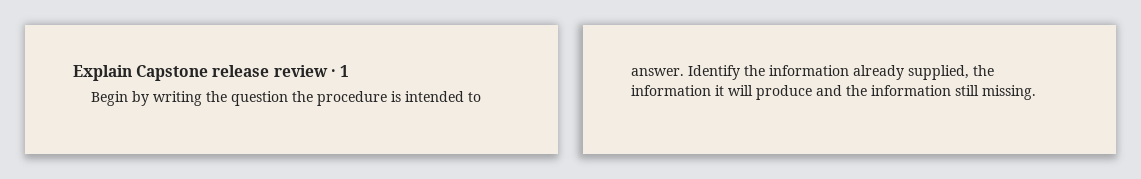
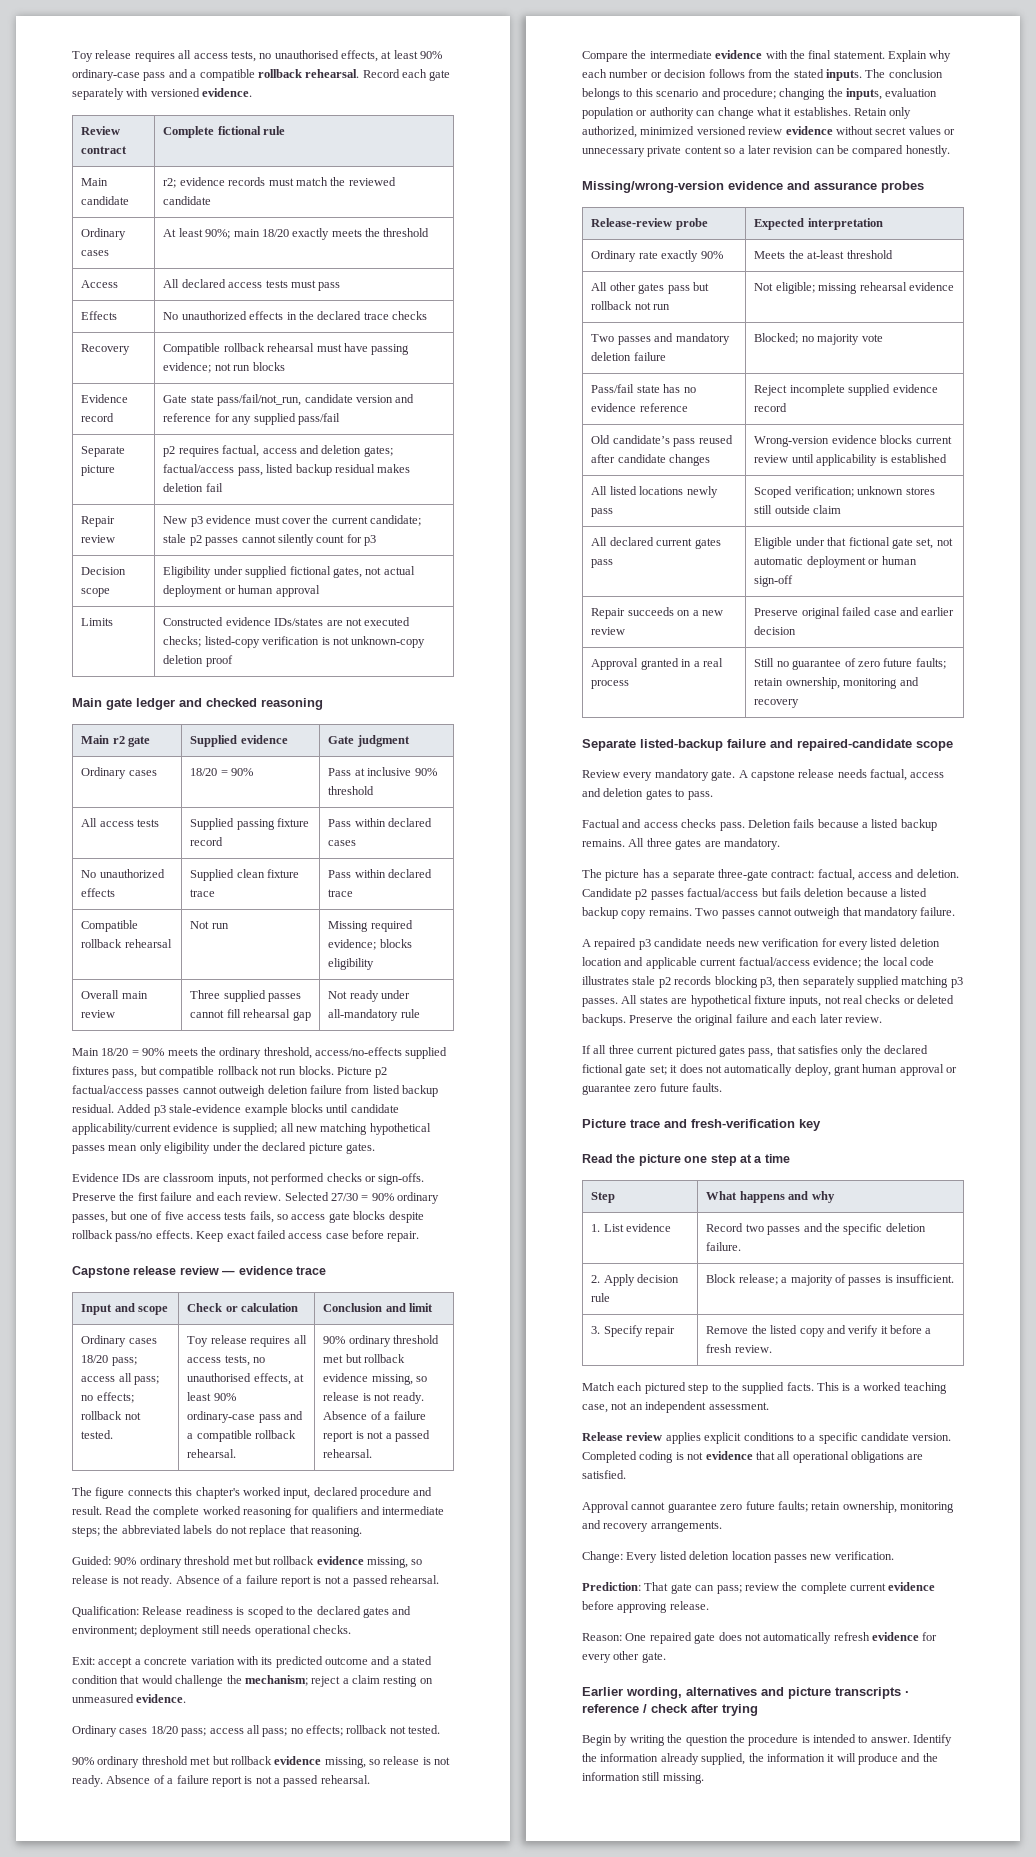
- Explain Capstone release review · 1
+ Toy release requires all access tests, no unauthorised effects, at least 90% ordinary-case pass and a compatible rollback rehearsal. Record each gate separately with versioned evidence.
+ Review contract | Complete fictional rule
+ Main candidate | r2; evidence records must match the reviewed candidate
+ Ordinary cases | At least 90%; main 18/20 exactly meets the threshold
+ Access | All declared access tests must pass
+ Effects | No unauthorized effects in the declared trace checks
+ Recovery | Compatible rollback rehearsal must have passing evidence; not run blocks
+ Evidence record | Gate state pass/fail/not_run, candidate version and reference for any supplied pass/fail
+ Separate picture | p2 requires factual, access and deletion gates; factual/access pass, listed backup residual makes deletion fail
+ Repair review | New p3 evidence must cover the current candidate; stale p2 passes cannot silently count for p3
+ Decision scope | Eligibility under supplied fictional gates, not actual deployment or human approval
+ Limits | Constructed evidence IDs/states are not executed checks; listed-copy verification is not unknown-copy deletion proof
+ Main gate ledger and checked reasoning
+ Main r2 gate | Supplied evidence | Gate judgment
+ Ordinary cases | 18/20 = 90% | Pass at inclusive 90% threshold
+ All access tests | Supplied passing fixture record | Pass within declared cases
+ No unauthorized effects | Supplied clean fixture trace | Pass within declared trace
+ Compatible rollback rehearsal | Not run | Missing required evidence; blocks eligibility
+ Overall main review | Three supplied passes cannot fill rehearsal gap | Not ready under all-mandatory rule
+ Main 18/20 = 90% meets the ordinary threshold, access/no-effects supplied fixtures pass, but compatible rollback not run blocks. Picture p2 factual/access passes cannot outweigh deletion failure from listed backup residual. Added p3 stale-evidence example blocks until candidate applicability/current evidence is supplied; all new matching hypothetical passes mean only eligibility under the declared picture gates.
+ Evidence IDs are classroom inputs, not performed checks or sign-offs. Preserve the first failure and each review. Selected 27/30 = 90% ordinary passes, but one of five access tests fails, so access gate blocks despite rollback pass/no effects. Keep exact failed access case before repair.
+ Capstone release review — evidence trace
+ Input and scope | Check or calculation | Conclusion and limit
+ Ordinary cases 18/20 pass; access all pass; no effects; rollback not tested. | Toy release requires all access tests, no unauthorised effects, at least 90% ordinary-case pass and a compatible rollback rehearsal. | 90% ordinary threshold met but rollback evidence missing, so release is not ready. Absence of a failure report is not a passed rehearsal.
+ The figure connects this chapter's worked input, declared procedure and result. Read the complete worked reasoning for qualifiers and intermediate steps; the abbreviated labels do not replace that reasoning.
+ Guided: 90% ordinary threshold met but rollback evidence missing, so release is not ready. Absence of a failure report is not a passed rehearsal.
+ Qualification: Release readiness is scoped to the declared gates and environment; deployment still needs operational checks.
+ Exit: accept a concrete variation with its predicted outcome and a stated condition that would challenge the mechanism; reject a claim resting on unmeasured evidence.
+ Ordinary cases 18/20 pass; access all pass; no effects; rollback not tested.
+ 90% ordinary threshold met but rollback evidence missing, so release is not ready. Absence of a failure report is not a passed rehearsal.
+ Compare the intermediate evidence with the final statement. Explain why each number or decision follows from the stated inputs. The conclusion belongs to this scenario and procedure; changing the inputs, evaluation population or authority can change what it establishes. Retain only authorized, minimized versioned review evidence without secret values or unnecessary private content so a later revision can be compared honestly.
+ Missing/wrong-version evidence and assurance probes
+ Release-review probe | Expected interpretation
+ Ordinary rate exactly 90% | Meets the at-least threshold
+ All other gates pass but rollback not run | Not eligible; missing rehearsal evidence
+ Two passes and mandatory deletion failure | Blocked; no majority vote
+ Pass/fail state has no evidence reference | Reject incomplete supplied evidence record
+ Old candidate’s pass reused after candidate changes | Wrong-version evidence blocks current review until applicability is established
+ All listed locations newly pass | Scoped verification; unknown stores still outside claim
+ All declared current gates pass | Eligible under that fictional gate set, not automatic deployment or human sign-off
+ Repair succeeds on a new review | Preserve original failed case and earlier decision
+ Approval granted in a real process | Still no guarantee of zero future faults; retain ownership, monitoring and recovery
+ Separate listed-backup failure and repaired-candidate scope
+ Review every mandatory gate. A capstone release needs factual, access and deletion gates to pass.
+ Factual and access checks pass. Deletion fails because a listed backup remains. All three gates are mandatory.
+ The picture has a separate three-gate contract: factual, access and deletion. Candidate p2 passes factual/access but fails deletion because a listed backup copy remains. Two passes cannot outweigh that mandatory failure.
+ A repaired p3 candidate needs new verification for every listed deletion location and applicable current factual/access evidence; the local code illustrates stale p2 records blocking p3, then separately supplied matching p3 passes. All states are hypothetical fixture inputs, not real checks or deleted backups. Preserve the original failure and each later review.
+ If all three current pictured gates pass, that satisfies only the declared fictional gate set; it does not automatically deploy, grant human approval or guarantee zero future faults.
+ Picture trace and fresh-verification key
+ Read the picture one step at a time
+ Step | What happens and why
+ 1. List evidence | Record two passes and the specific deletion failure.
+ 2. Apply decision rule | Block release; a majority of passes is insufficient.
+ 3. Specify repair | Remove the listed copy and verify it before a fresh review.
+ Match each pictured step to the supplied facts. This is a worked teaching case, not an independent assessment.
+ Release review applies explicit conditions to a specific candidate version. Completed coding is not evidence that all operational obligations are satisfied.
+ Approval cannot guarantee zero future faults; retain ownership, monitoring and recovery arrangements.
+ Change: Every listed deletion location passes new verification.
+ Prediction: That gate can pass; review the complete current evidence before approving release.
+ Reason: One repaired gate does not automatically refresh evidence for every other gate.
+ Earlier wording, alternatives and picture transcripts · reference / check after trying

